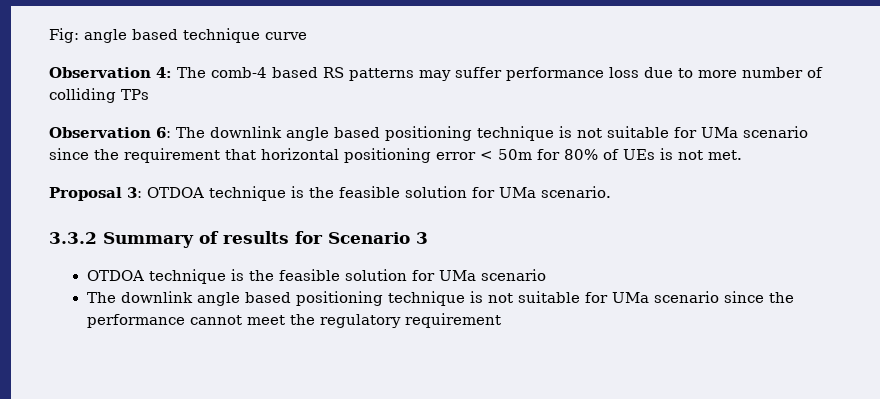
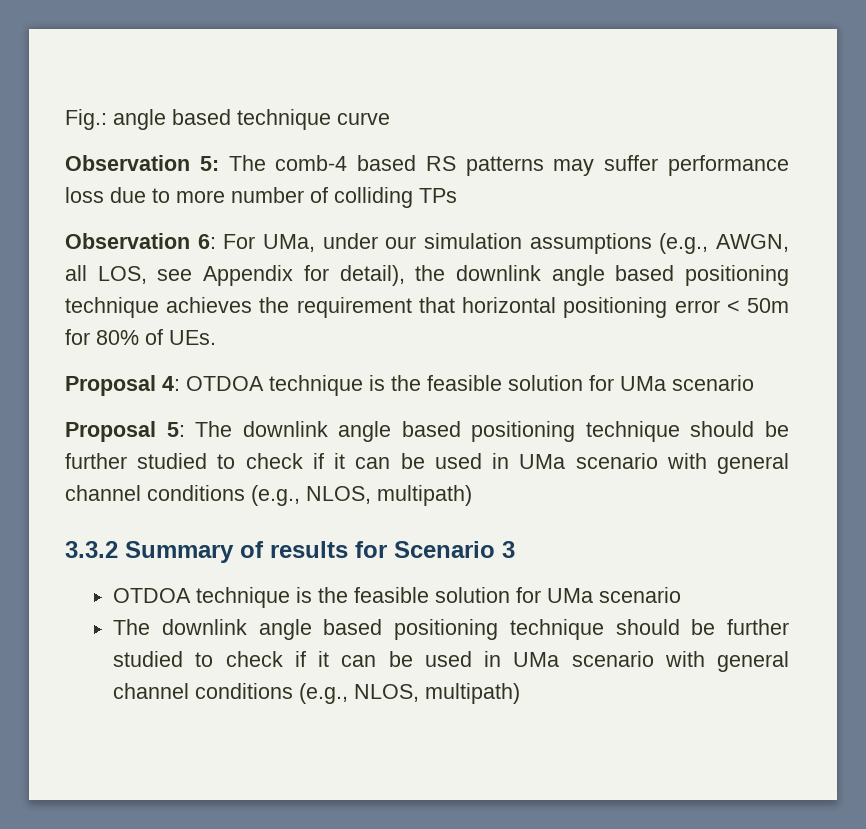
- Fig: angle based technique curve
+ Fig.: angle based technique curve
- Observation 4: The comb-4 based RS patterns may suffer performance loss due to more number of colliding TPs
+ Observation 5: The comb-4 based RS patterns may suffer performance loss due to more number of colliding TPs
- Observation 6: The downlink angle based positioning technique is not suitable for UMa scenario since the requirement that horizontal positioning error < 50m for 80% of UEs is not met.
- Proposal 3: OTDOA technique is the feasible solution for UMa scenario.
+ Observation 6: For UMa, under our simulation assumptions (e.g., AWGN, all LOS, see Appendix for detail), the downlink angle based positioning technique achieves the requirement that horizontal positioning error < 50m for 80% of UEs.
+ Proposal 4: OTDOA technique is the feasible solution for UMa scenario
+ Proposal 5: The downlink angle based positioning technique should be further studied to check if it can be used in UMa scenario with general channel conditions (e.g., NLOS, multipath)
  3.3.2 Summary of results for Scenario 3
  OTDOA technique is the feasible solution for UMa scenario
- The downlink angle based positioning technique is not suitable for UMa scenario since the performance cannot meet the regulatory requirement
+ The downlink angle based positioning technique should be further studied to check if it can be used in UMa scenario with general channel conditions (e.g., NLOS, multipath)

